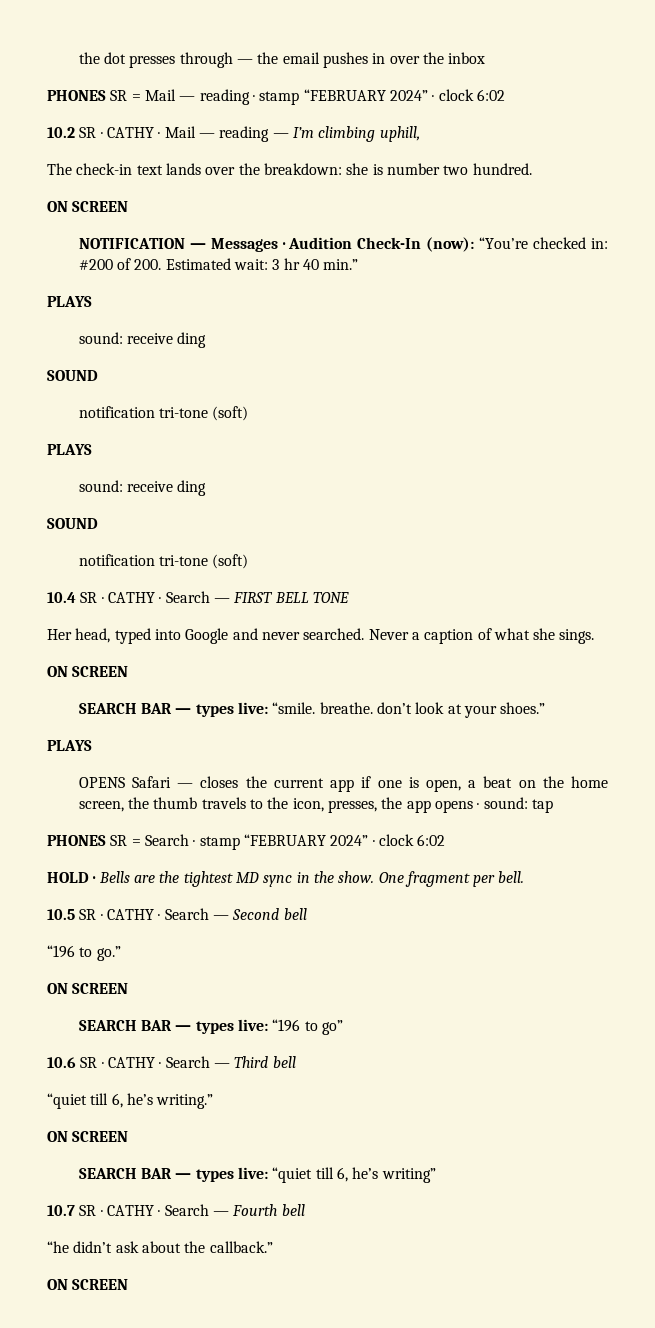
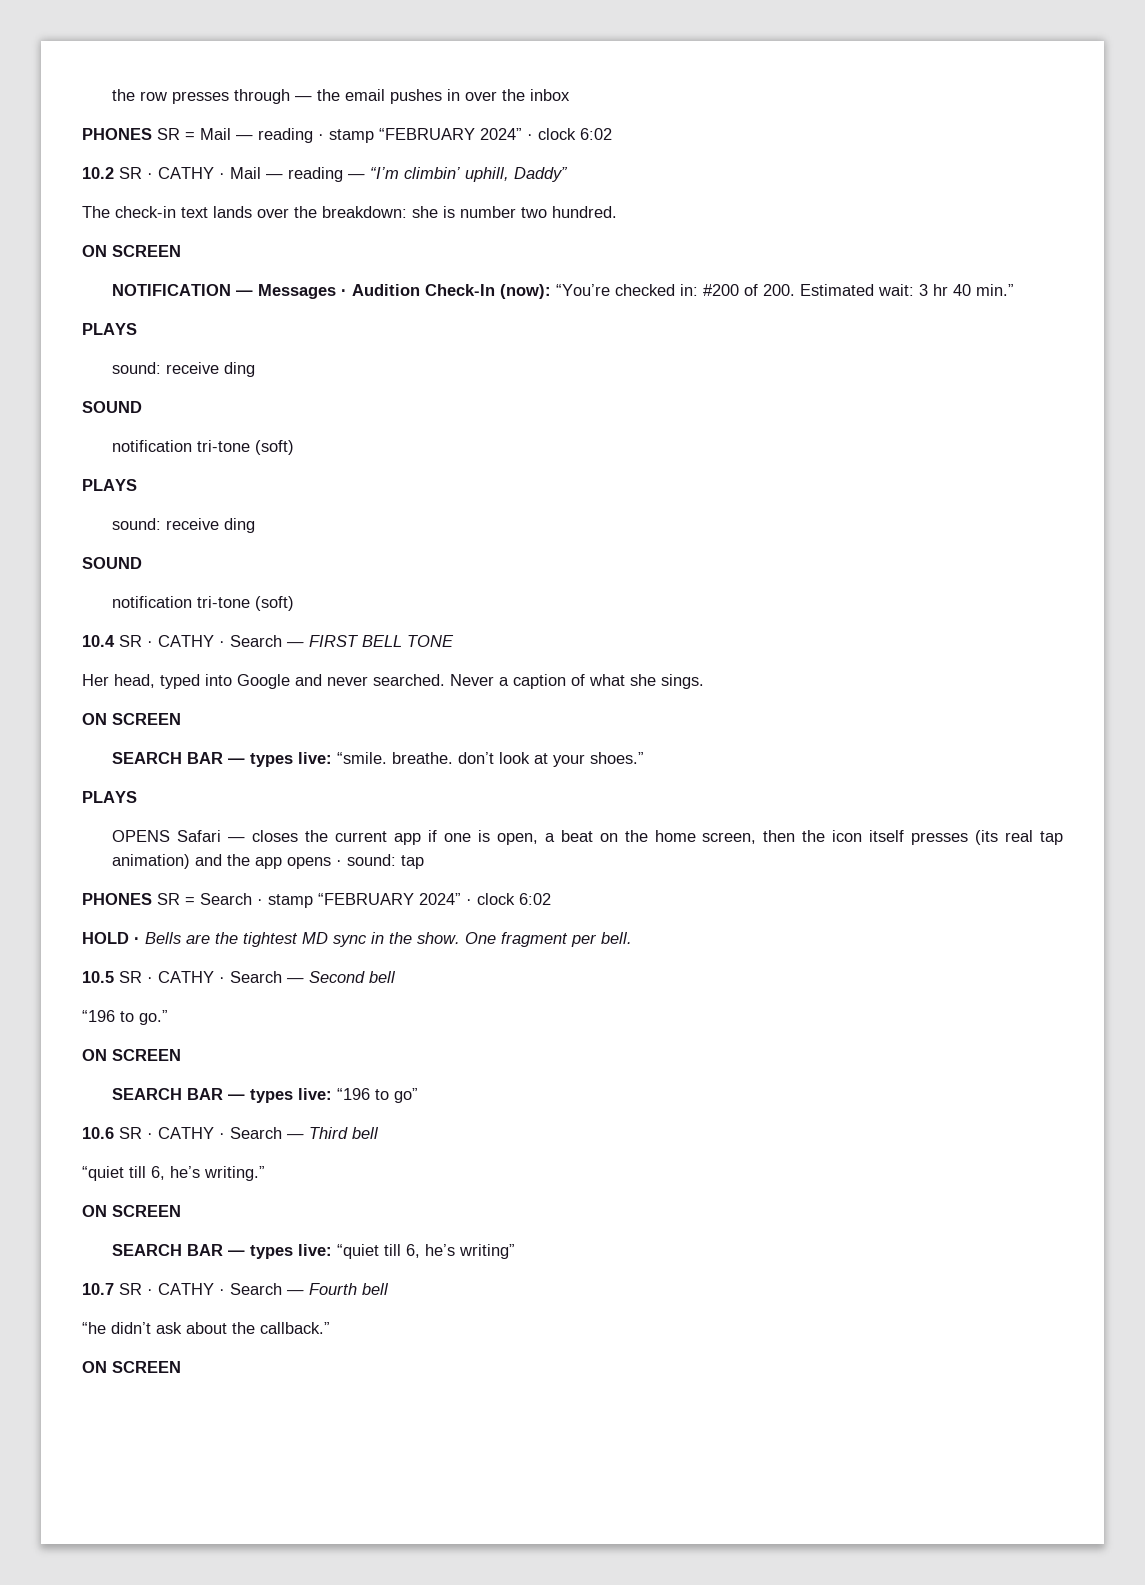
- the dot presses through — the email pushes in over the inbox
+ the row presses through — the email pushes in over the inbox
- 10.2 SR · CATHY · Mail — reading — I’m climbing uphill,
+ 10.2 SR · CATHY · Mail — reading — “I’m climbin’ uphill, Daddy”
- OPENS Safari — closes the current app if one is open, a beat on the home screen, the thumb travels to the icon, presses, the app opens · sound: tap
+ OPENS Safari — closes the current app if one is open, a beat on the home screen, then the icon itself presses (its real tap animation) and the app opens · sound: tap

